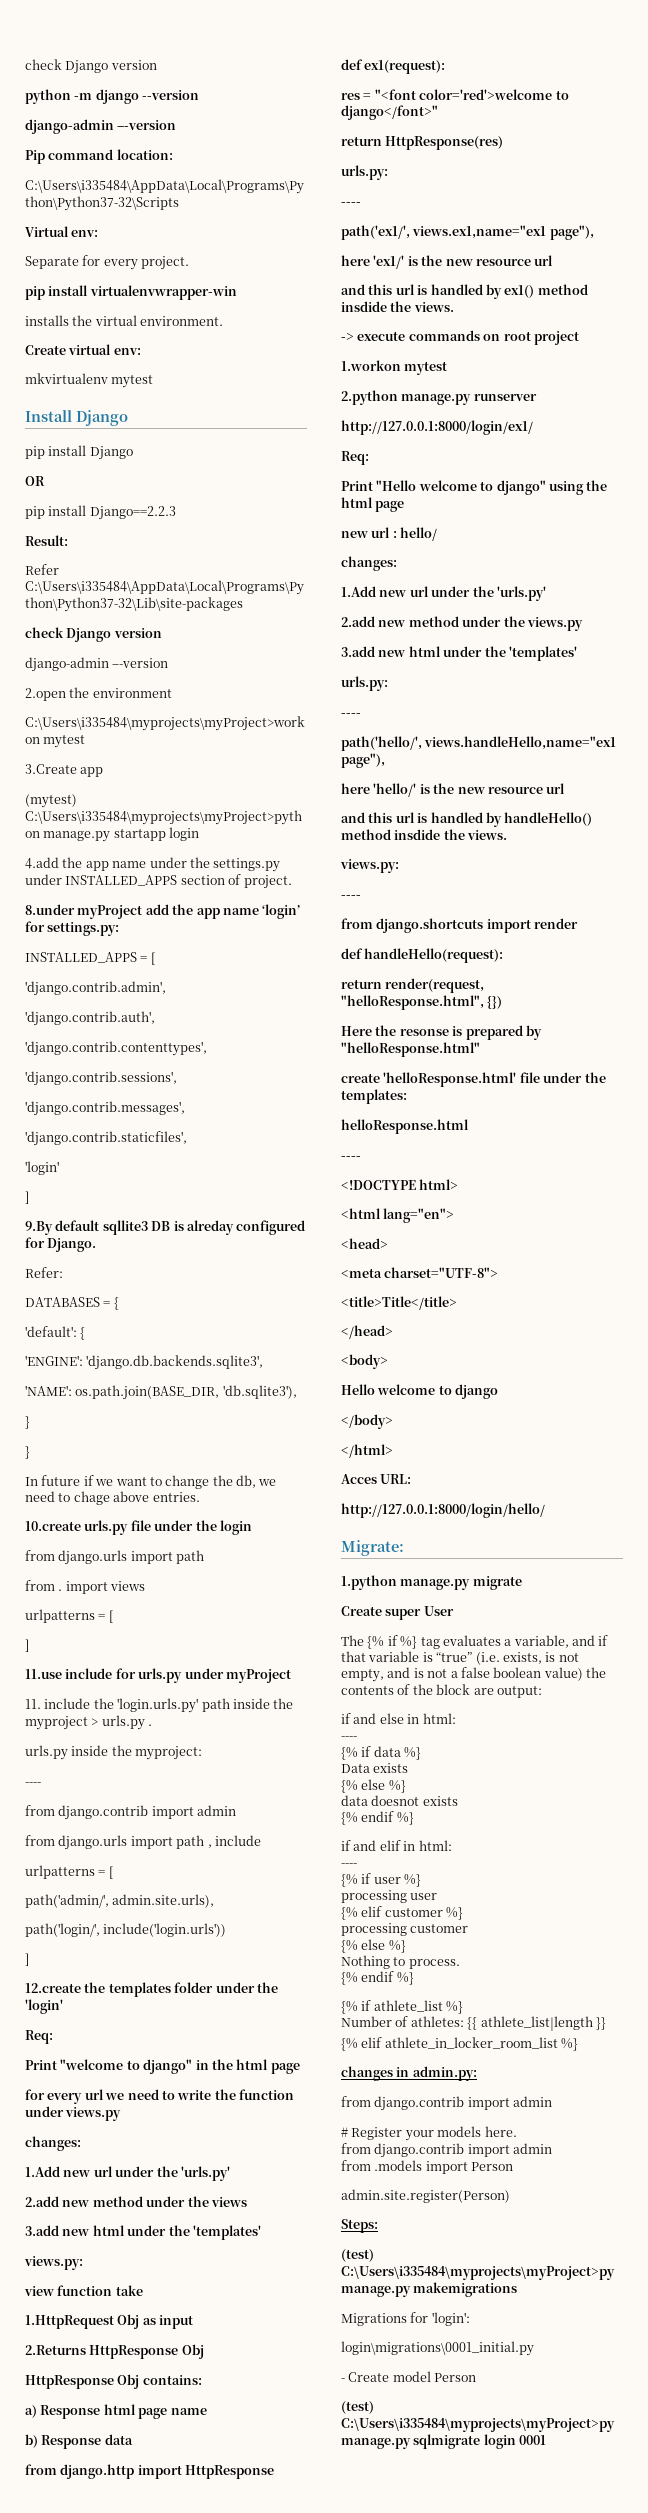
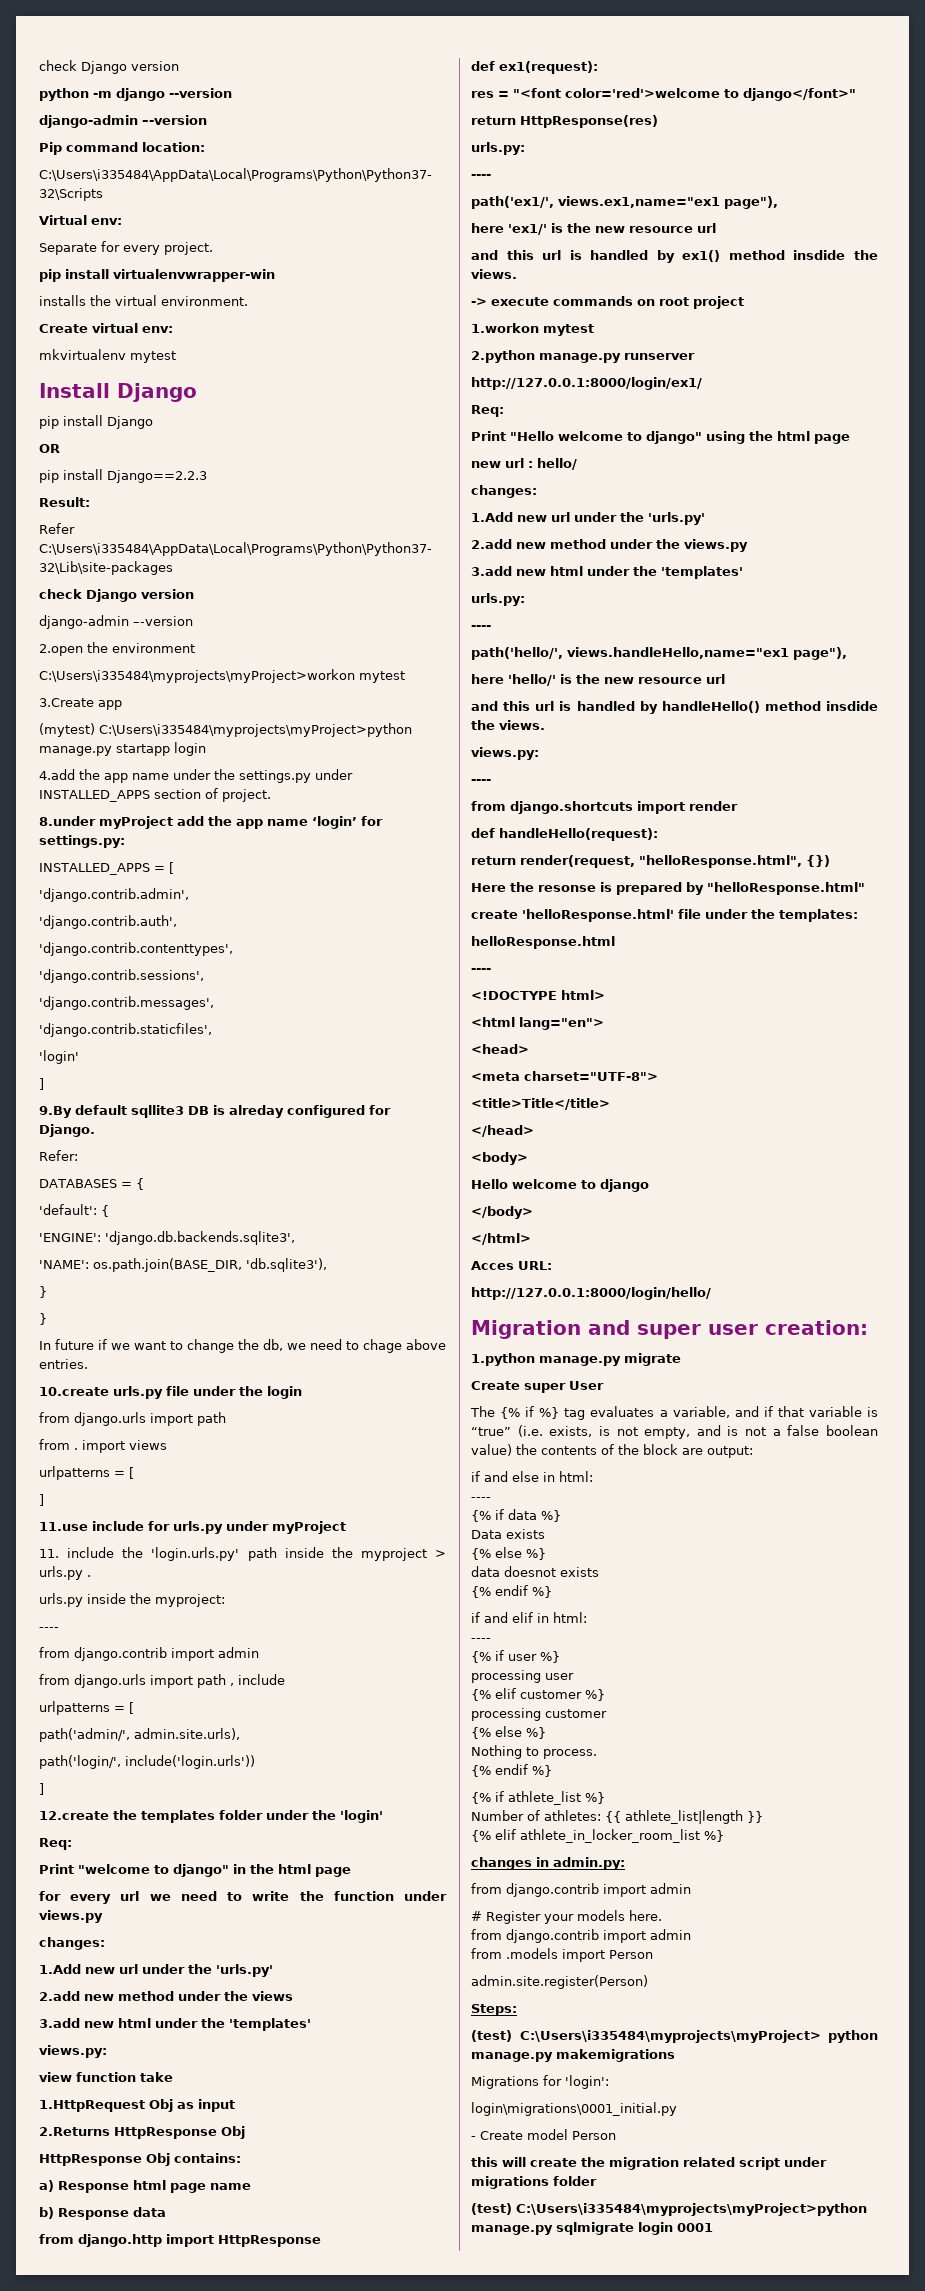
- Migrate:
+ Migration and super user creation:
- (test) C:\Users\i335484\myprojects\myProject>py manage.py makemigrations
+ (test) C:\Users\i335484\myprojects\myProject> python manage.py makemigrations
- (test) C:\Users\i335484\myprojects\myProject>py manage.py sqlmigrate login 0001
+ this will create the migration related script under migrations folder
+ (test) C:\Users\i335484\myprojects\myProject>python manage.py sqlmigrate login 0001

